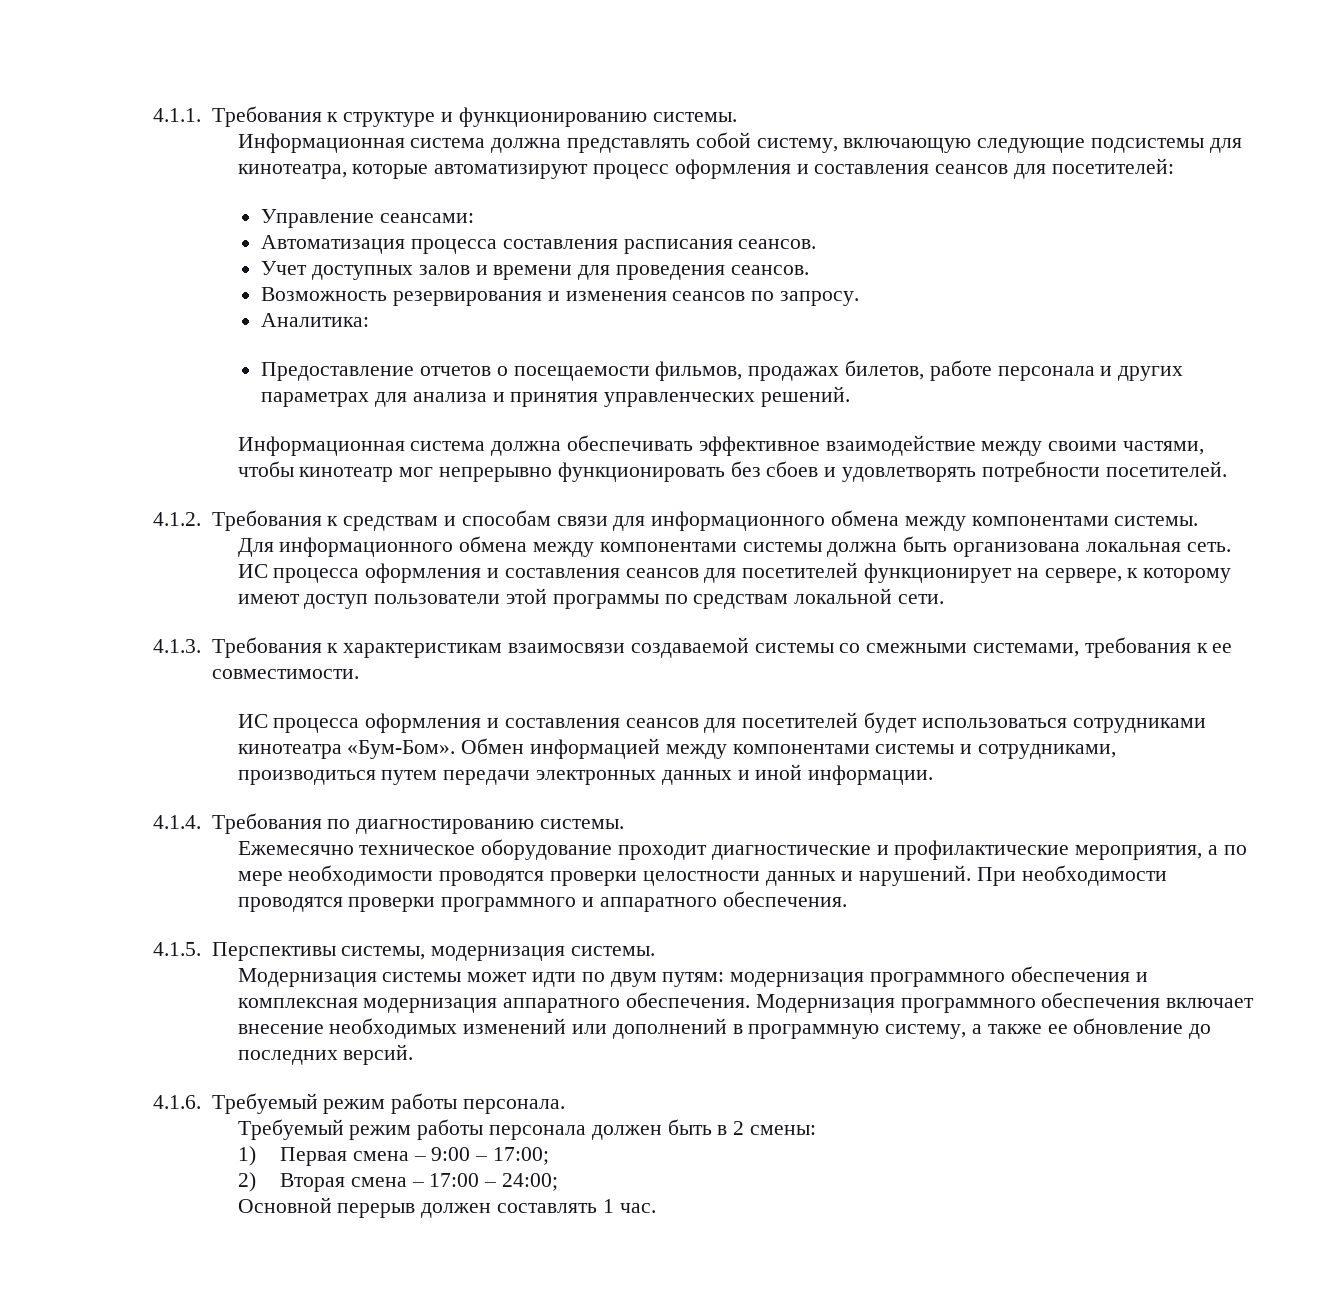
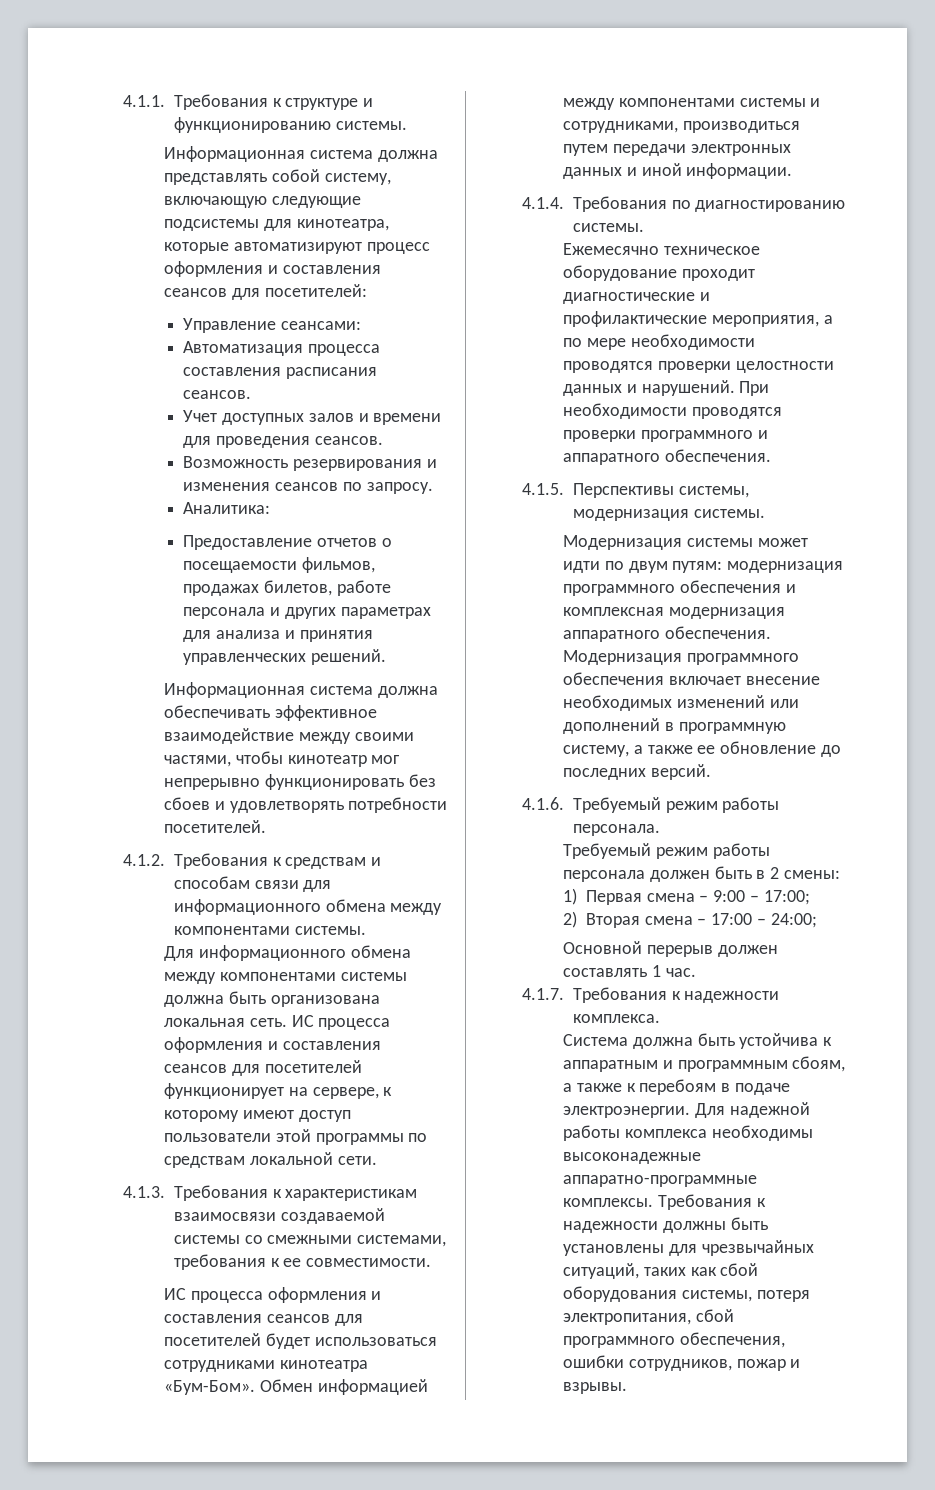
+ 4.1.7. Требования к надежности комплекса.
+ Система должна быть устойчива к аппаратным и программным сбоям, а также к перебоям в подаче электроэнергии. Для надежной работы комплекса необходимы высоконадежные аппаратно-программные комплексы. Требования к надежности должны быть установлены для чрезвычайных ситуаций, таких как сбой оборудования системы, потеря электропитания, сбой программного обеспечения, ошибки сотрудников, пожар и взрывы.

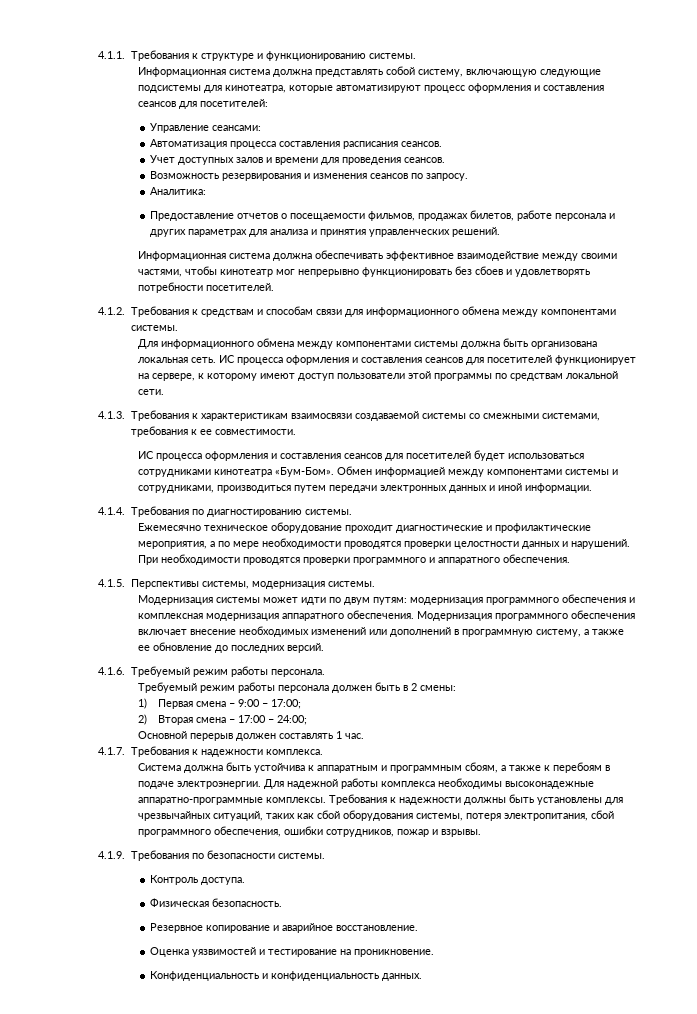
+ 4.1.9. Требования по безопасности системы.
+ Контроль доступа.
+ Физическая безопасность.
+ Резервное копирование и аварийное восстановление.
+ Оценка уязвимостей и тестирование на проникновение.
+ Конфиденциальность и конфиденциальность данных.

